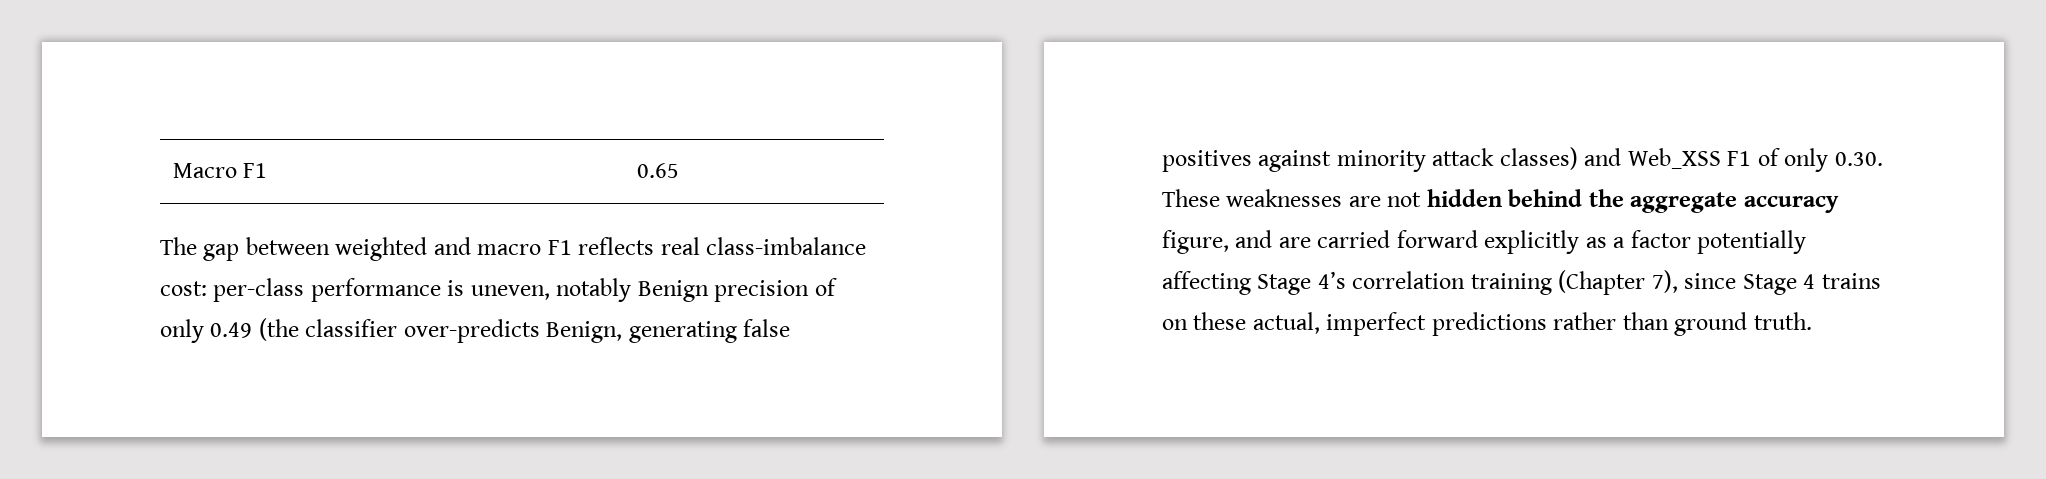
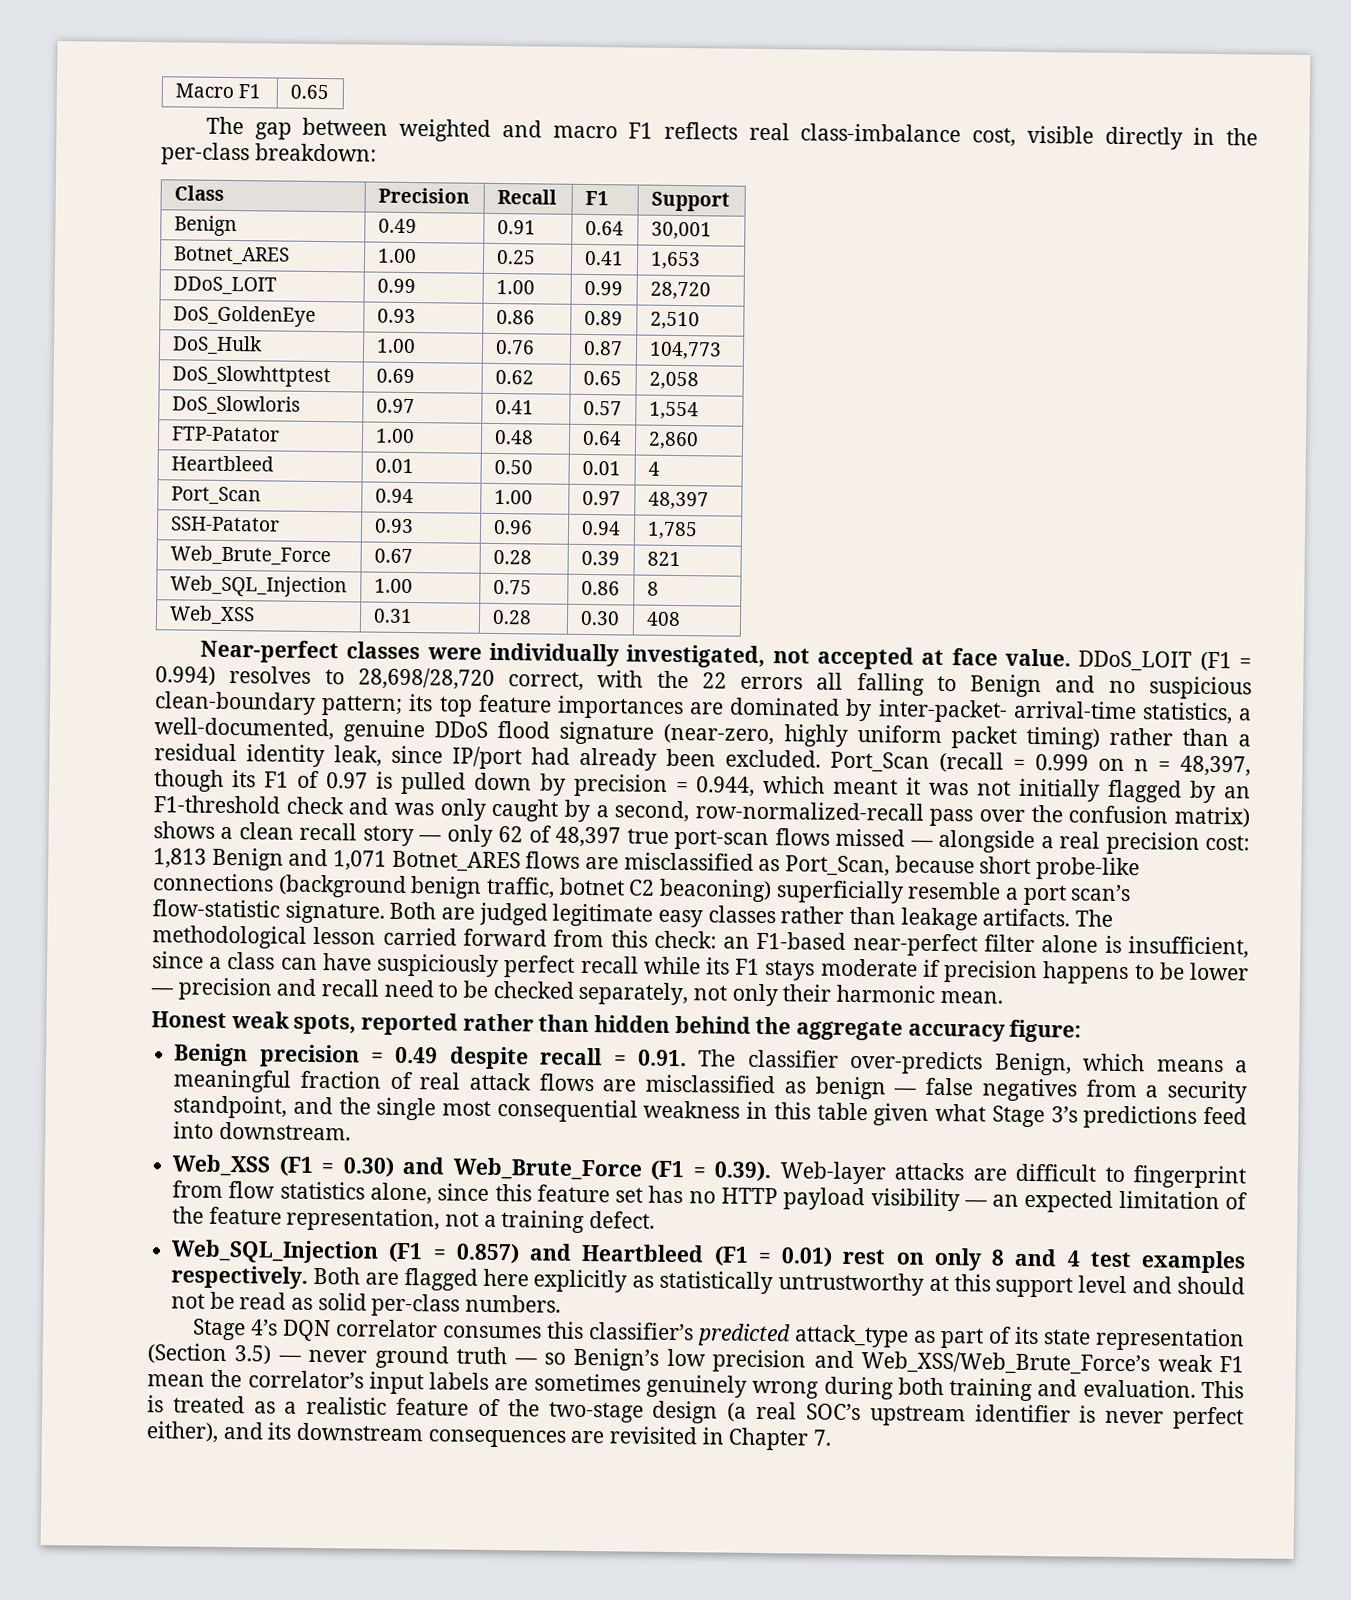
- The gap between weighted and macro F1 reflects real class-imbalance cost: per-class performance is uneven, notably Benign precision of only 0.49 (the classifier over-predicts Benign, generating false positives against minority attack classes) and Web_XSS F1 of only 0.30. These weaknesses are not hidden behind the aggregate accuracy figure, and are carried forward explicitly as a factor potentially affecting Stage 4’s correlation training (Chapter 7), since Stage 4 trains on these actual, imperfect predictions rather than ground truth.
+ The gap between weighted and macro F1 reflects real class-imbalance cost, visible directly in the per-class breakdown:
+ Class | Precision | Recall | F1 | Support
+ Benign | 0.49 | 0.91 | 0.64 | 30,001
+ Botnet_ARES | 1.00 | 0.25 | 0.41 | 1,653
+ DDoS_LOIT | 0.99 | 1.00 | 0.99 | 28,720
+ DoS_GoldenEye | 0.93 | 0.86 | 0.89 | 2,510
+ DoS_Hulk | 1.00 | 0.76 | 0.87 | 104,773
+ DoS_Slowhttptest | 0.69 | 0.62 | 0.65 | 2,058
+ DoS_Slowloris | 0.97 | 0.41 | 0.57 | 1,554
+ FTP-Patator | 1.00 | 0.48 | 0.64 | 2,860
+ Heartbleed | 0.01 | 0.50 | 0.01 | 4
+ Port_Scan | 0.94 | 1.00 | 0.97 | 48,397
+ SSH-Patator | 0.93 | 0.96 | 0.94 | 1,785
+ Web_Brute_Force | 0.67 | 0.28 | 0.39 | 821
+ Web_SQL_Injection | 1.00 | 0.75 | 0.86 | 8
+ Web_XSS | 0.31 | 0.28 | 0.30 | 408
+ Near-perfect classes were individually investigated, not accepted at face value. DDoS_LOIT (F1 = 0.994) resolves to 28,698/28,720 correct, with the 22 errors all falling to Benign and no suspicious clean-boundary pattern; its top feature importances are dominated by inter-packet- arrival-time statistics, a well-documented, genuine DDoS flood signature (near-zero, highly uniform packet timing) rather than a residual identity leak, since IP/port had already been excluded. Port_Scan (recall = 0.999 on n = 48,397, though its F1 of 0.97 is pulled down by precision = 0.944, which meant it was not initially flagged by an F1-threshold check and was only caught by a second, row-normalized-recall pass over the confusion matrix) shows a clean recall story — only 62 of 48,397 true port-scan flows missed — alongside a real precision cost: 1,813 Benign and 1,071 Botnet_ARES flows are misclassified as Port_Scan, because short probe-like connections (background benign traffic, botnet C2 beaconing) superficially resemble a port scan’s flow-statistic signature. Both are judged legitimate easy classes rather than leakage artifacts. The methodological lesson carried forward from this check: an F1-based near-perfect filter alone is insufficient, since a class can have suspiciously perfect recall while its F1 stays moderate if precision happens to be lower — precision and recall need to be checked separately, not only their harmonic mean.
+ Honest weak spots, reported rather than hidden behind the aggregate accuracy figure:
+ Benign precision = 0.49 despite recall = 0.91. The classifier over-predicts Benign, which means a meaningful fraction of real attack flows are misclassified as benign — false negatives from a security standpoint, and the single most consequential weakness in this table given what Stage 3’s predictions feed into downstream.
+ Web_XSS (F1 = 0.30) and Web_Brute_Force (F1 = 0.39). Web-layer attacks are difficult to fingerprint from flow statistics alone, since this feature set has no HTTP payload visibility — an expected limitation of the feature representation, not a training defect.
+ Web_SQL_Injection (F1 = 0.857) and Heartbleed (F1 = 0.01) rest on only 8 and 4 test examples respectively. Both are flagged here explicitly as statistically untrustworthy at this support level and should not be read as solid per-class numbers.
+ Stage 4’s DQN correlator consumes this classifier’s predicted attack_type as part of its state representation (Section 3.5) — never ground truth — so Benign’s low precision and Web_XSS/Web_Brute_Force’s weak F1 mean the correlator’s input labels are sometimes genuinely wrong during both training and evaluation. This is treated as a realistic feature of the two-stage design (a real SOC’s upstream identifier is never perfect either), and its downstream consequences are revisited in Chapter 7.

